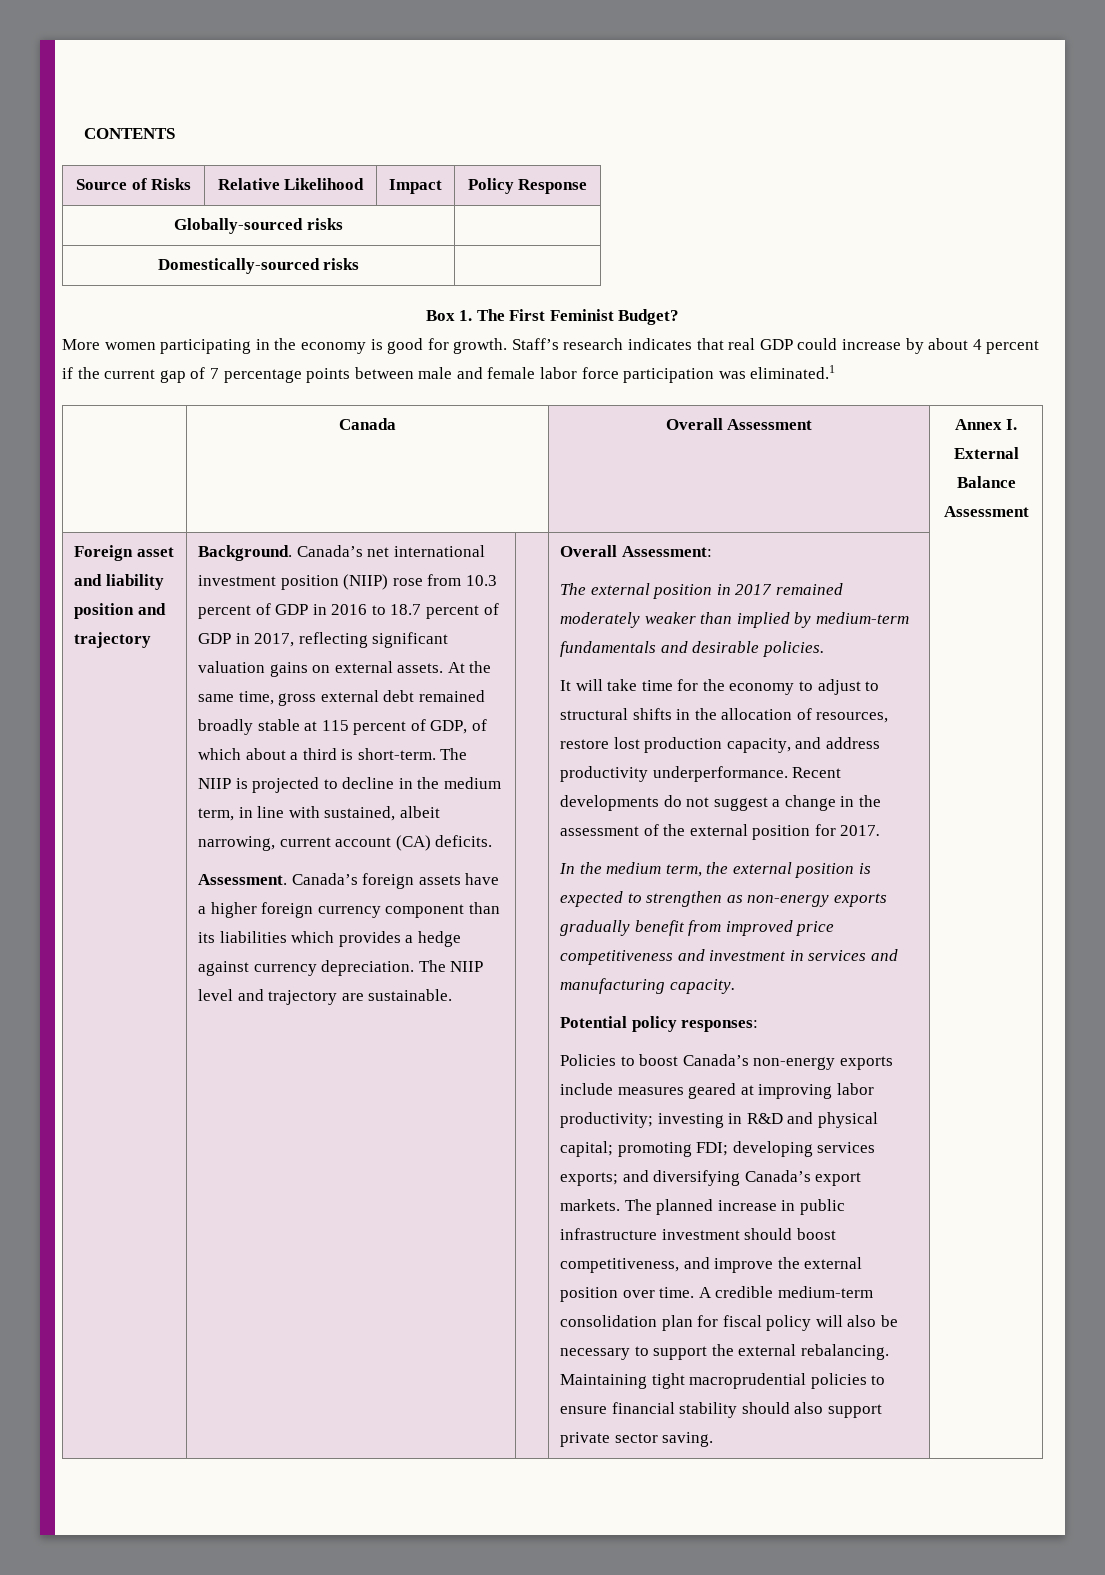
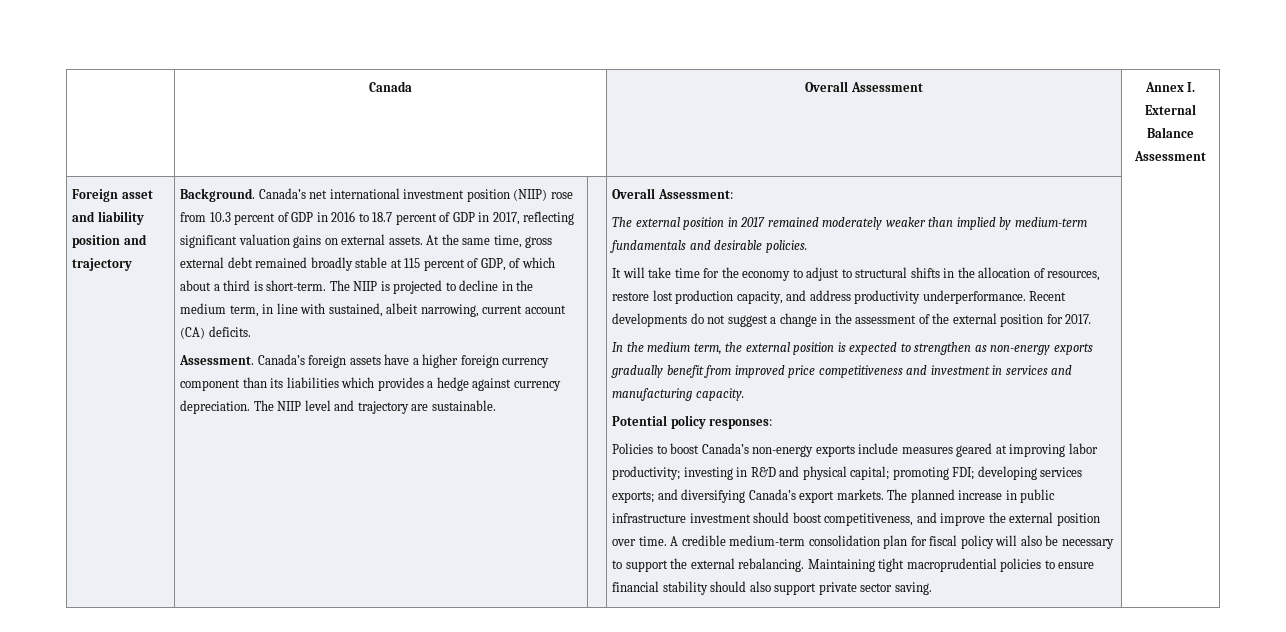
- CONTENTS
- Source of Risks | Relative Likelihood | Impact | Policy Response
- Globally-sourced risks |
- Domestically-sourced risks |
- Box 1. The First Feminist Budget?
- More women participating in the economy is good for growth. Staff’s research indicates that real GDP could increase by about 4 percent if the current gap of 7 percentage points between male and female labor force participation was eliminated.1

